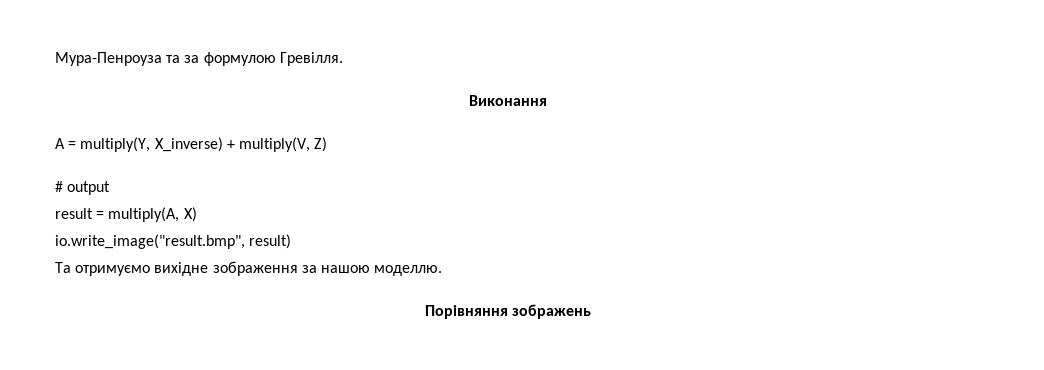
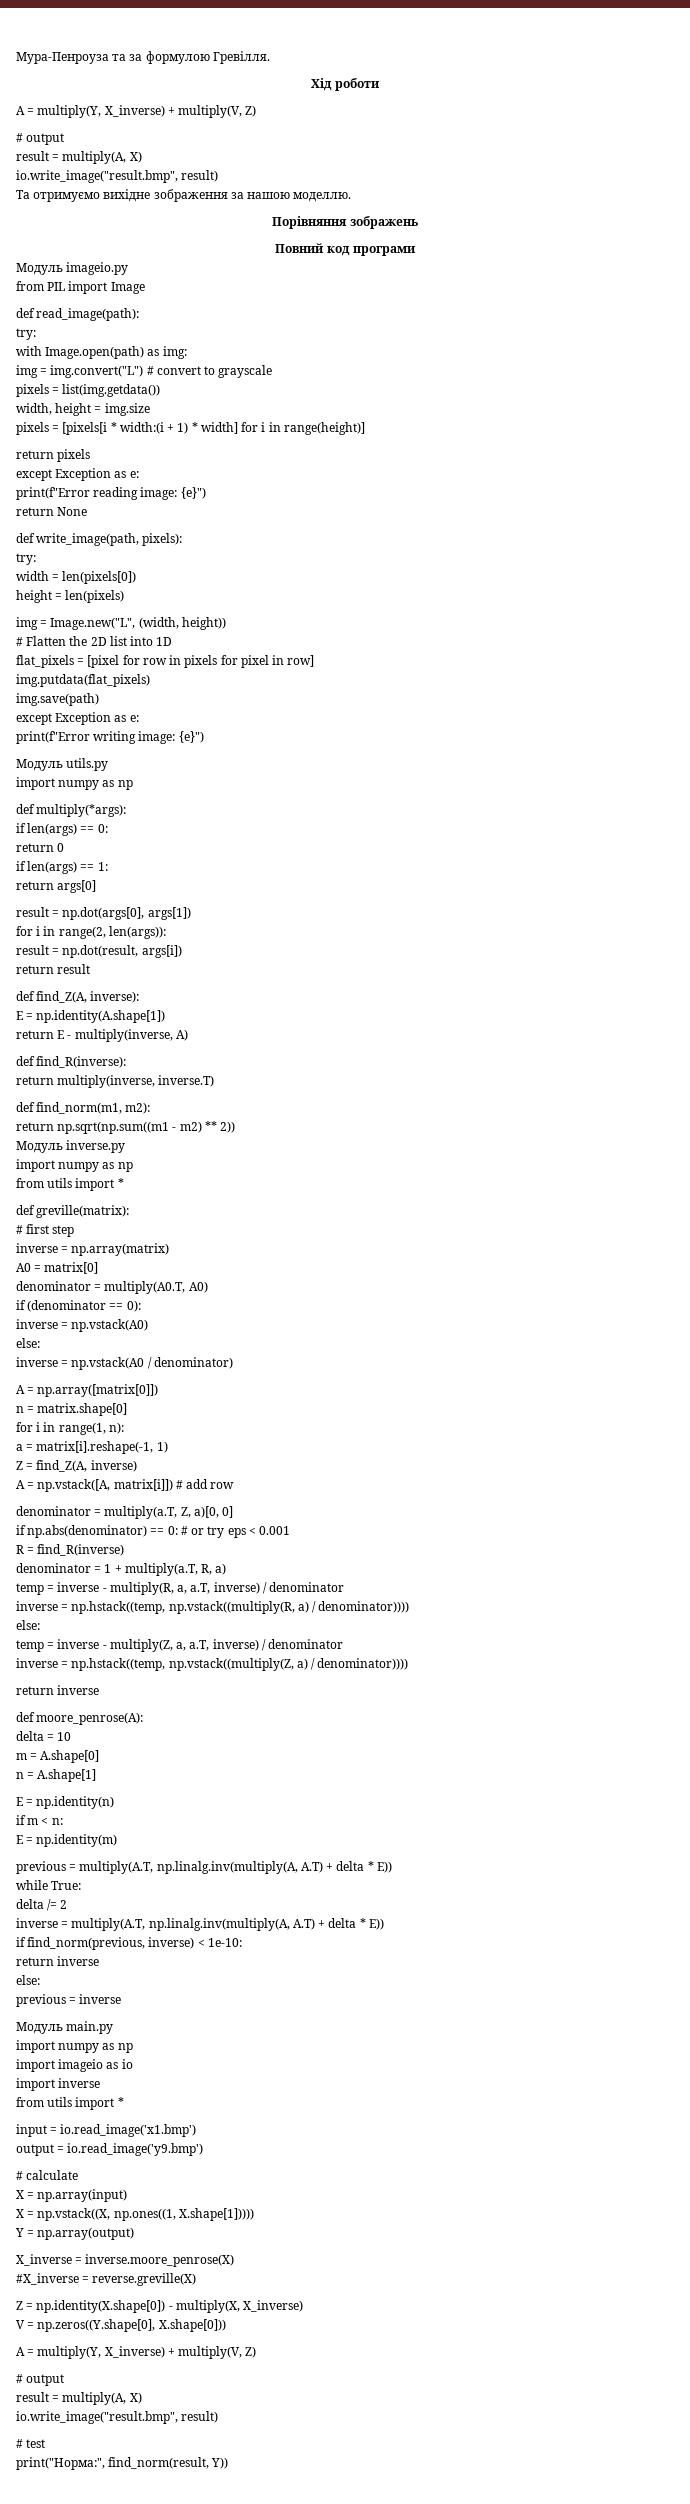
- Виконання
+ Хід роботи
+ Повний код програми
+ Модуль imageio.py
+ from PIL import Image
+ def read_image(path):
+ try:
+ with Image.open(path) as img:
+ img = img.convert("L") # convert to grayscale
+ pixels = list(img.getdata())
+ width, height = img.size
+ pixels = [pixels[i * width:(i + 1) * width] for i in range(height)]
+ return pixels
+ except Exception as e:
+ print(f"Error reading image: {e}")
+ return None
+ def write_image(path, pixels):
+ try:
+ width = len(pixels[0])
+ height = len(pixels)
+ img = Image.new("L", (width, height))
+ # Flatten the 2D list into 1D
+ flat_pixels = [pixel for row in pixels for pixel in row]
+ img.putdata(flat_pixels)
+ img.save(path)
+ except Exception as e:
+ print(f"Error writing image: {e}")
+ Модуль utils.py
+ import numpy as np
+ def multiply(*args):
+ if len(args) == 0:
+ return 0
+ if len(args) == 1:
+ return args[0]
+ result = np.dot(args[0], args[1])
+ for i in range(2, len(args)):
+ result = np.dot(result, args[i])
+ return result
+ def find_Z(A, inverse):
+ E = np.identity(A.shape[1])
+ return E - multiply(inverse, A)
+ def find_R(inverse):
+ return multiply(inverse, inverse.T)
+ def find_norm(m1, m2):
+ return np.sqrt(np.sum((m1 - m2) ** 2))
+ Модуль inverse.py
+ import numpy as np
+ from utils import *
+ def greville(matrix):
+ # first step
+ inverse = np.array(matrix)
+ A0 = matrix[0]
+ denominator = multiply(A0.T, A0)
+ if (denominator == 0):
+ inverse = np.vstack(A0)
+ else:
+ inverse = np.vstack(A0 / denominator)
+ A = np.array([matrix[0]])
+ n = matrix.shape[0]
+ for i in range(1, n):
+ a = matrix[i].reshape(-1, 1)
+ Z = find_Z(A, inverse)
+ A = np.vstack([A, matrix[i]]) # add row
+ denominator = multiply(a.T, Z, a)[0, 0]
+ if np.abs(denominator) == 0: # or try eps < 0.001
+ R = find_R(inverse)
+ denominator = 1 + multiply(a.T, R, a)
+ temp = inverse - multiply(R, a, a.T, inverse) / denominator
+ inverse = np.hstack((temp, np.vstack((multiply(R, a) / denominator))))
+ else:
+ temp = inverse - multiply(Z, a, a.T, inverse) / denominator
+ inverse = np.hstack((temp, np.vstack((multiply(Z, a) / denominator))))
+ return inverse
+ def moore_penrose(A):
+ delta = 10
+ m = A.shape[0]
+ n = A.shape[1]
+ E = np.identity(n)
+ if m < n:
+ E = np.identity(m)
+ previous = multiply(A.T, np.linalg.inv(multiply(A, A.T) + delta * E))
+ while True:
+ delta /= 2
+ inverse = multiply(A.T, np.linalg.inv(multiply(A, A.T) + delta * E))
+ if find_norm(previous, inverse) < 1e-10:
+ return inverse
+ else:
+ previous = inverse
+ Модуль main.py
+ import numpy as np
+ import imageio as io
+ import inverse
+ from utils import *
+ input = io.read_image('x1.bmp')
+ output = io.read_image('y9.bmp')
+ # calculate
+ X = np.array(input)
+ X = np.vstack((X, np.ones((1, X.shape[1]))))
+ Y = np.array(output)
+ X_inverse = inverse.moore_penrose(X)
+ #X_inverse = reverse.greville(X)
+ Z = np.identity(X.shape[0]) - multiply(X, X_inverse)
+ V = np.zeros((Y.shape[0], X.shape[0]))
+ A = multiply(Y, X_inverse) + multiply(V, Z)
+ # output
+ result = multiply(A, X)
+ io.write_image("result.bmp", result)
+ # test
+ print("Норма:", find_norm(result, Y))

